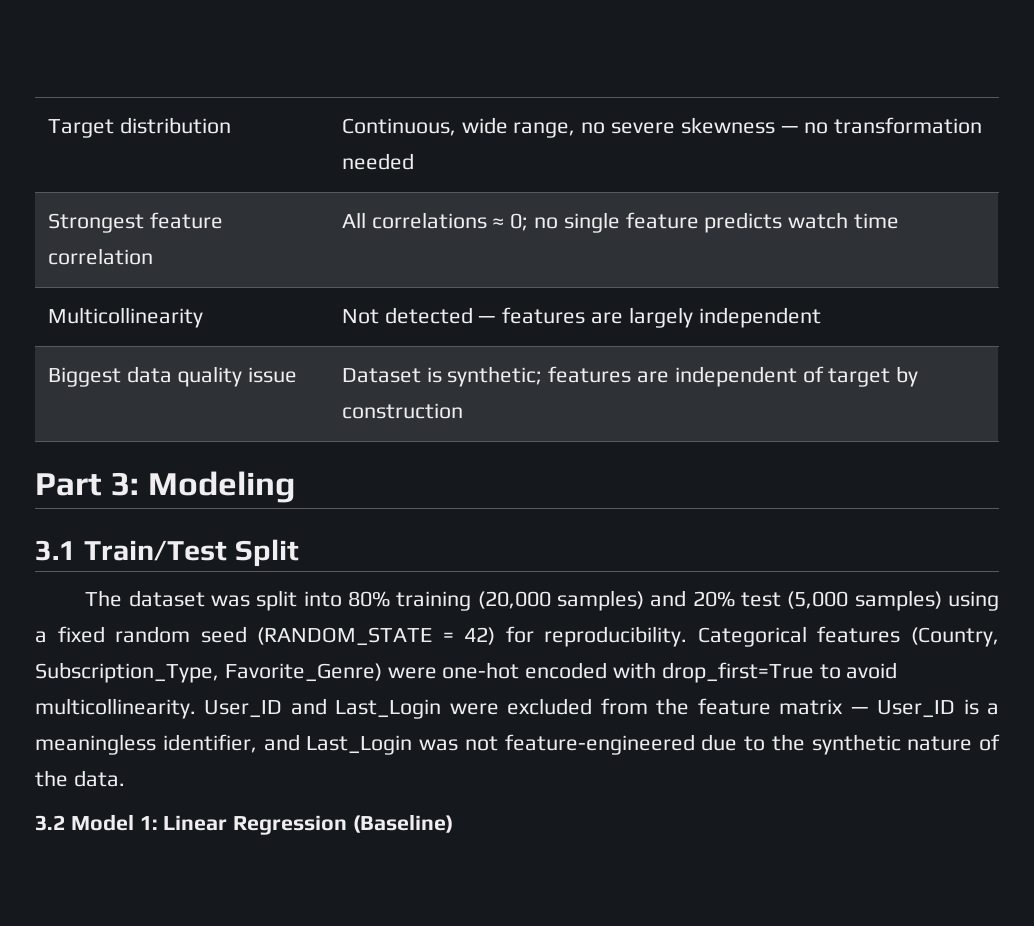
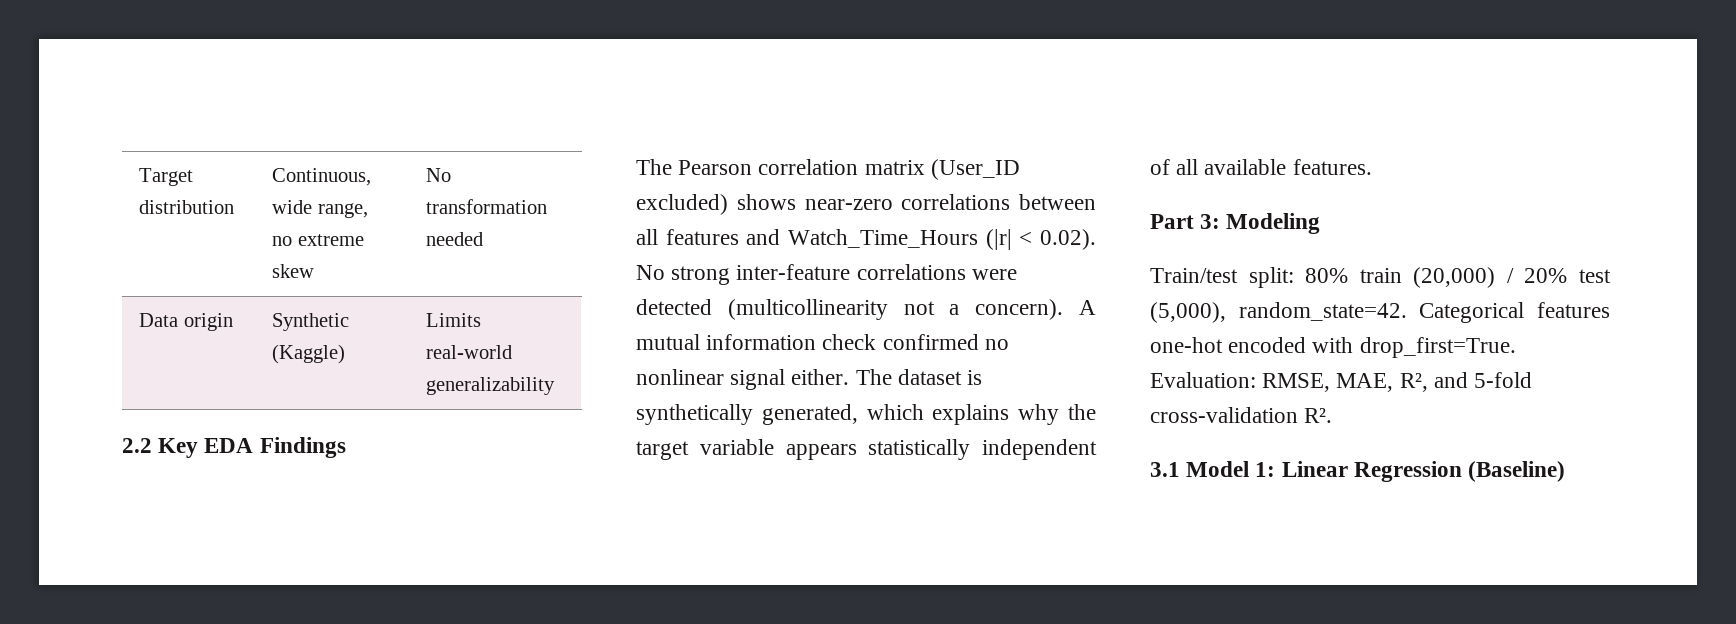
- Target distribution | Continuous, wide range, no severe skewness — no transformation needed
- Strongest feature correlation | All correlations ≈ 0; no single feature predicts watch time
- Multicollinearity | Not detected — features are largely independent
- Biggest data quality issue | Dataset is synthetic; features are independent of target by construction
+ Target distribution | Continuous, wide range, no extreme skew | No transformation needed
+ Data origin | Synthetic (Kaggle) | Limits real-world generalizability
+ 2.2 Key EDA Findings
+ The Pearson correlation matrix (User_ID excluded) shows near-zero correlations between all features and Watch_Time_Hours (|r| < 0.02). No strong inter-feature correlations were detected (multicollinearity not a concern). A mutual information check confirmed no nonlinear signal either. The dataset is synthetically generated, which explains why the target variable appears statistically independent of all available features.
  Part 3: Modeling
- 3.1 Train/Test Split
- The dataset was split into 80% training (20,000 samples) and 20% test (5,000 samples) using a fixed random seed (RANDOM_STATE = 42) for reproducibility. Categorical features (Country, Subscription_Type, Favorite_Genre) were one-hot encoded with drop_first=True to avoid multicollinearity. User_ID and Last_Login were excluded from the feature matrix — User_ID is a meaningless identifier, and Last_Login was not feature-engineered due to the synthetic nature of the data.
- 3.2 Model 1: Linear Regression (Baseline)
+ Train/test split: 80% train (20,000) / 20% test (5,000), random_state=42. Categorical features one-hot encoded with drop_first=True. Evaluation: RMSE, MAE, R², and 5-fold cross-validation R².
+ 3.1 Model 1: Linear Regression (Baseline)

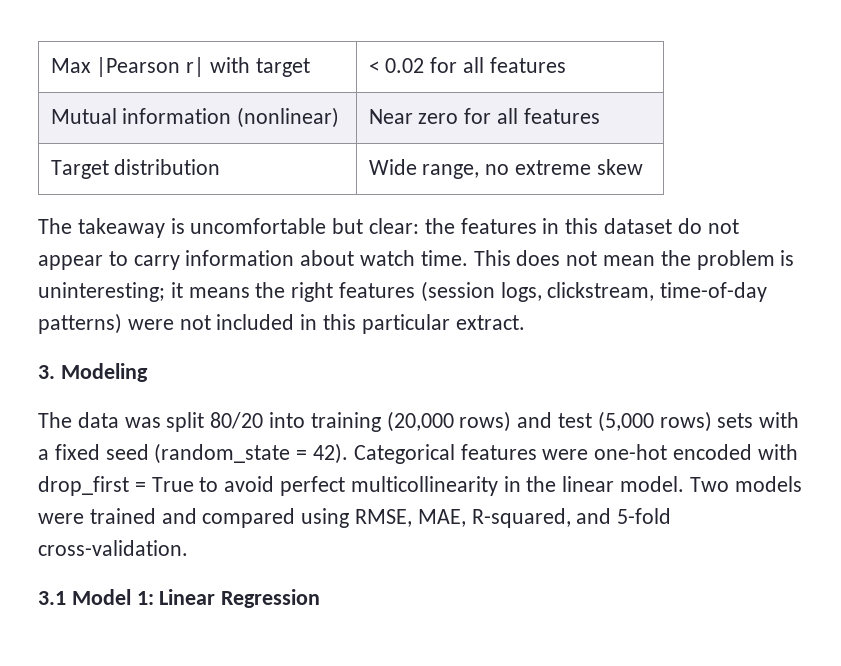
+ Max |Pearson r| with target | < 0.02 for all features
+ Mutual information (nonlinear) | Near zero for all features
- Target distribution | Continuous, wide range, no extreme skew | No transformation needed
- Data origin | Synthetic (Kaggle) | Limits real-world generalizability
- 2.2 Key EDA Findings
- The Pearson correlation matrix (User_ID excluded) shows near-zero correlations between all features and Watch_Time_Hours (|r| < 0.02). No strong inter-feature correlations were detected (multicollinearity not a concern). A mutual information check confirmed no nonlinear signal either. The dataset is synthetically generated, which explains why the target variable appears statistically independent of all available features.
- Part 3: Modeling
- Train/test split: 80% train (20,000) / 20% test (5,000), random_state=42.
+ Target distribution | Wide range, no extreme skew
+ The takeaway is uncomfortable but clear: the features in this dataset do not appear to carry information about watch time. This does not mean the problem is uninteresting; it means the right features (session logs, clickstream, time-of-day patterns) were not included in this particular extract.
+ 3. Modeling
+ The data was split 80/20 into training (20,000 rows) and test (5,000 rows) sets with a fixed seed (random_state = 42).
- Categorical features one-hot encoded with drop_first=True. Evaluation: RMSE, MAE, R², and 5-fold cross-validation R².
+ Categorical features were one-hot encoded with drop_first = True to avoid perfect multicollinearity in the linear model. Two models were trained and compared using RMSE, MAE, R-squared, and 5-fold cross-validation.
- 3.1 Model 1: Linear Regression (Baseline)
+ 3.1 Model 1: Linear Regression

